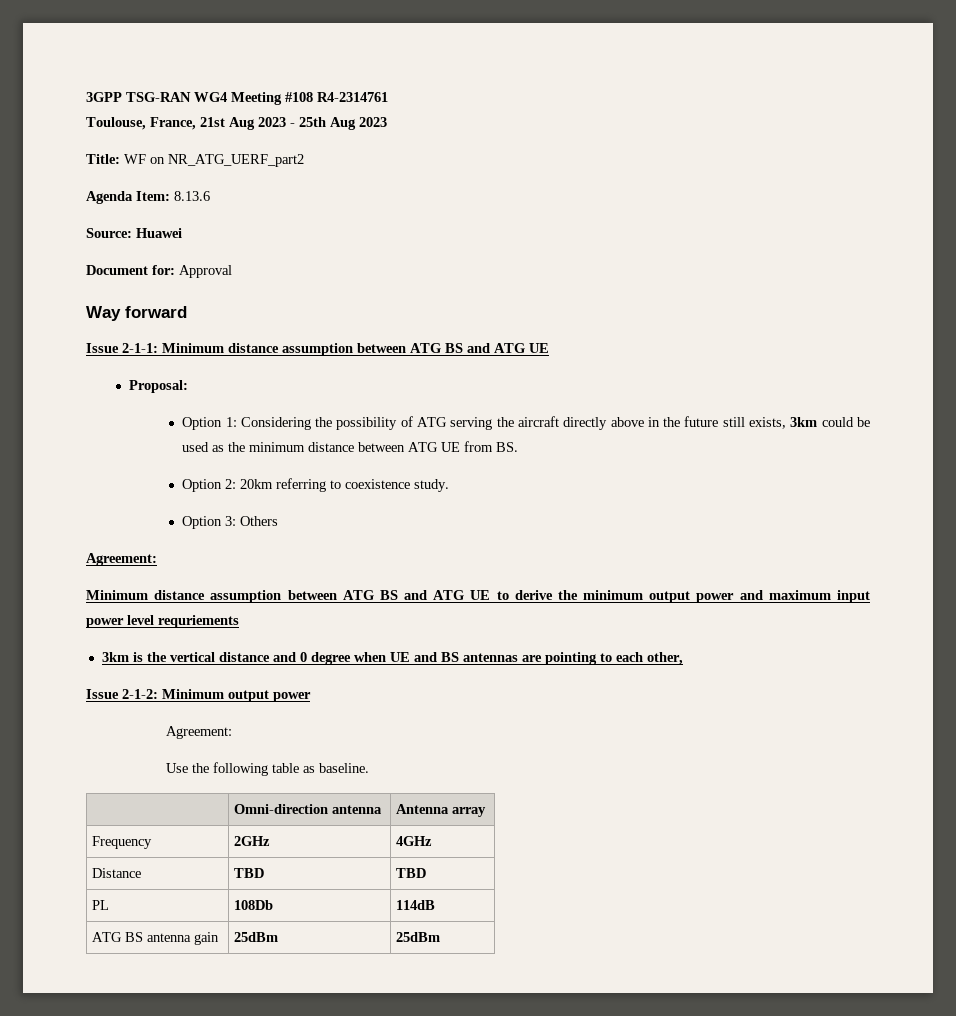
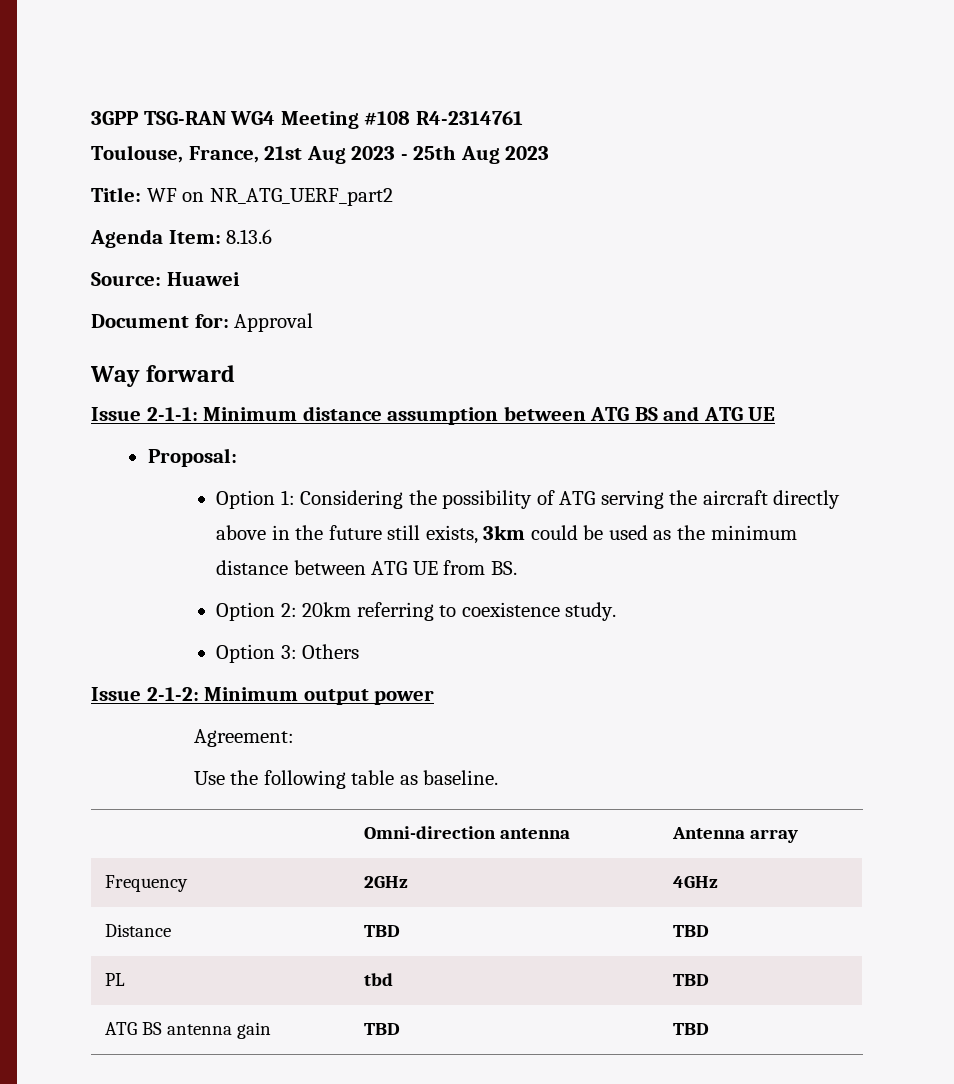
  Option 3: Others
- Agreement:
- Minimum distance assumption between ATG BS and ATG UE to derive the minimum output power and maximum input power level requriements
- 3km is the vertical distance and 0 degree when UE and BS antennas are pointing to each other,
- PL | 108Db | 114dB
+ PL | tbd | TBD
- ATG BS antenna gain | 25dBm | 25dBm
+ ATG BS antenna gain | TBD | TBD

